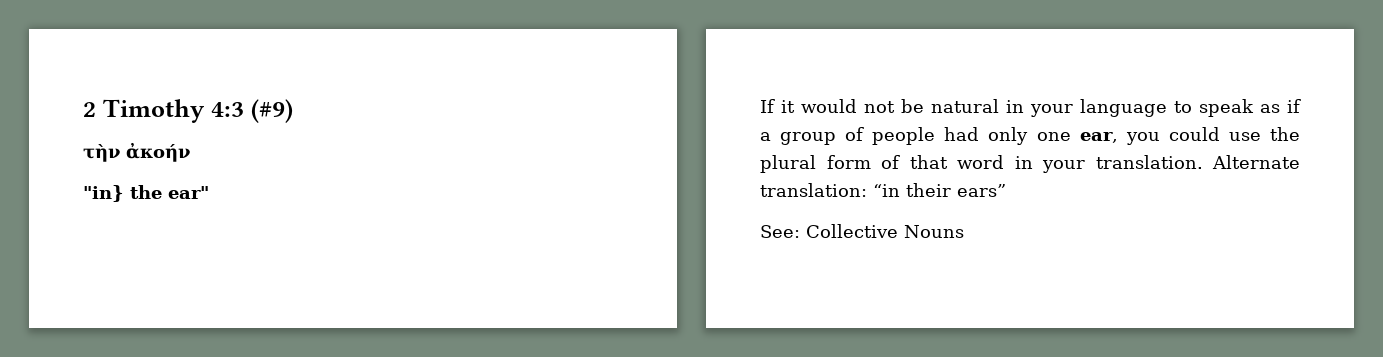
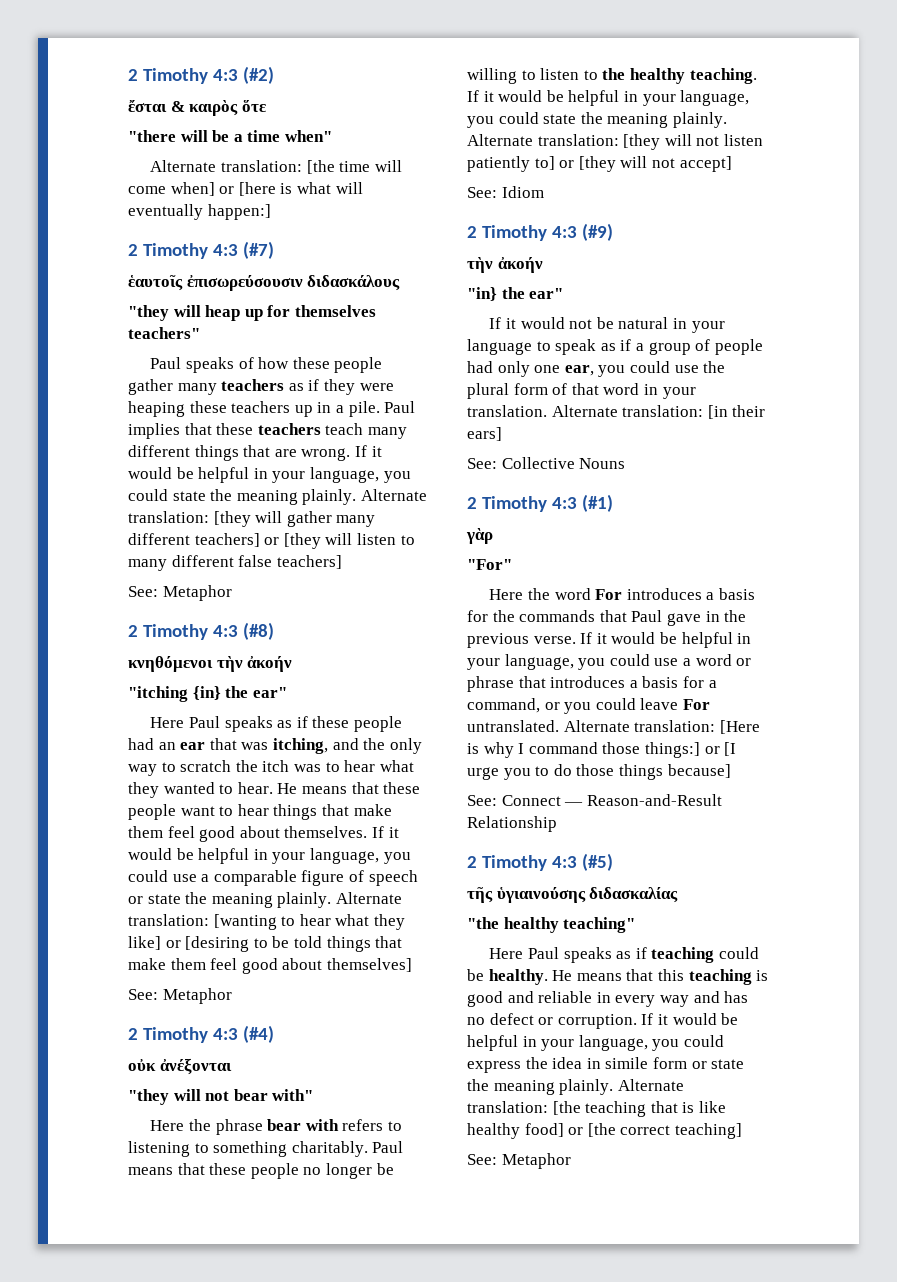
+ 2 Timothy 4:3 (#2)
+ ἔσται & καιρὸς ὅτε
+ "there will be a time when"
+ Alternate translation: [the time will come when] or [here is what will eventually happen:]
+ 2 Timothy 4:3 (#7)
+ ἑαυτοῖς ἐπισωρεύσουσιν διδασκάλους
+ "they will heap up for themselves teachers"
+ Paul speaks of how these people gather many teachers as if they were heaping these teachers up in a pile. Paul implies that these teachers teach many different things that are wrong. If it would be helpful in your language, you could state the meaning plainly. Alternate translation: [they will gather many different teachers] or [they will listen to many different false teachers]
+ See: Metaphor
+ 2 Timothy 4:3 (#8)
+ κνηθόμενοι τὴν ἀκοήν
+ "itching {in} the ear"
+ Here Paul speaks as if these people had an ear that was itching, and the only way to scratch the itch was to hear what they wanted to hear. He means that these people want to hear things that make them feel good about themselves. If it would be helpful in your language, you could use a comparable figure of speech or state the meaning plainly. Alternate translation: [wanting to hear what they like] or [desiring to be told things that make them feel good about themselves]
+ See: Metaphor
+ 2 Timothy 4:3 (#4)
+ οὐκ ἀνέξονται
+ "they will not bear with"
+ Here the phrase bear with refers to listening to something charitably. Paul means that these people no longer be willing to listen to the healthy teaching. If it would be helpful in your language, you could state the meaning plainly. Alternate translation: [they will not listen patiently to] or [they will not accept]
+ See: Idiom
- Alternate translation: “in their ears”
+ Alternate translation: [in their ears]
+ 2 Timothy 4:3 (#1)
+ γὰρ
+ "For"
+ Here the word For introduces a basis for the commands that Paul gave in the previous verse. If it would be helpful in your language, you could use a word or phrase that introduces a basis for a command, or you could leave For untranslated. Alternate translation: [Here is why I command those things:] or [I urge you to do those things because]
+ See: Connect — Reason-and-Result Relationship
+ 2 Timothy 4:3 (#5)
+ τῆς ὑγιαινούσης διδασκαλίας
+ "the healthy teaching"
+ Here Paul speaks as if teaching could be healthy. He means that this teaching is good and reliable in every way and has no defect or corruption. If it would be helpful in your language, you could express the idea in simile form or state the meaning plainly. Alternate translation: [the teaching that is like healthy food] or [the correct teaching]
+ See: Metaphor

